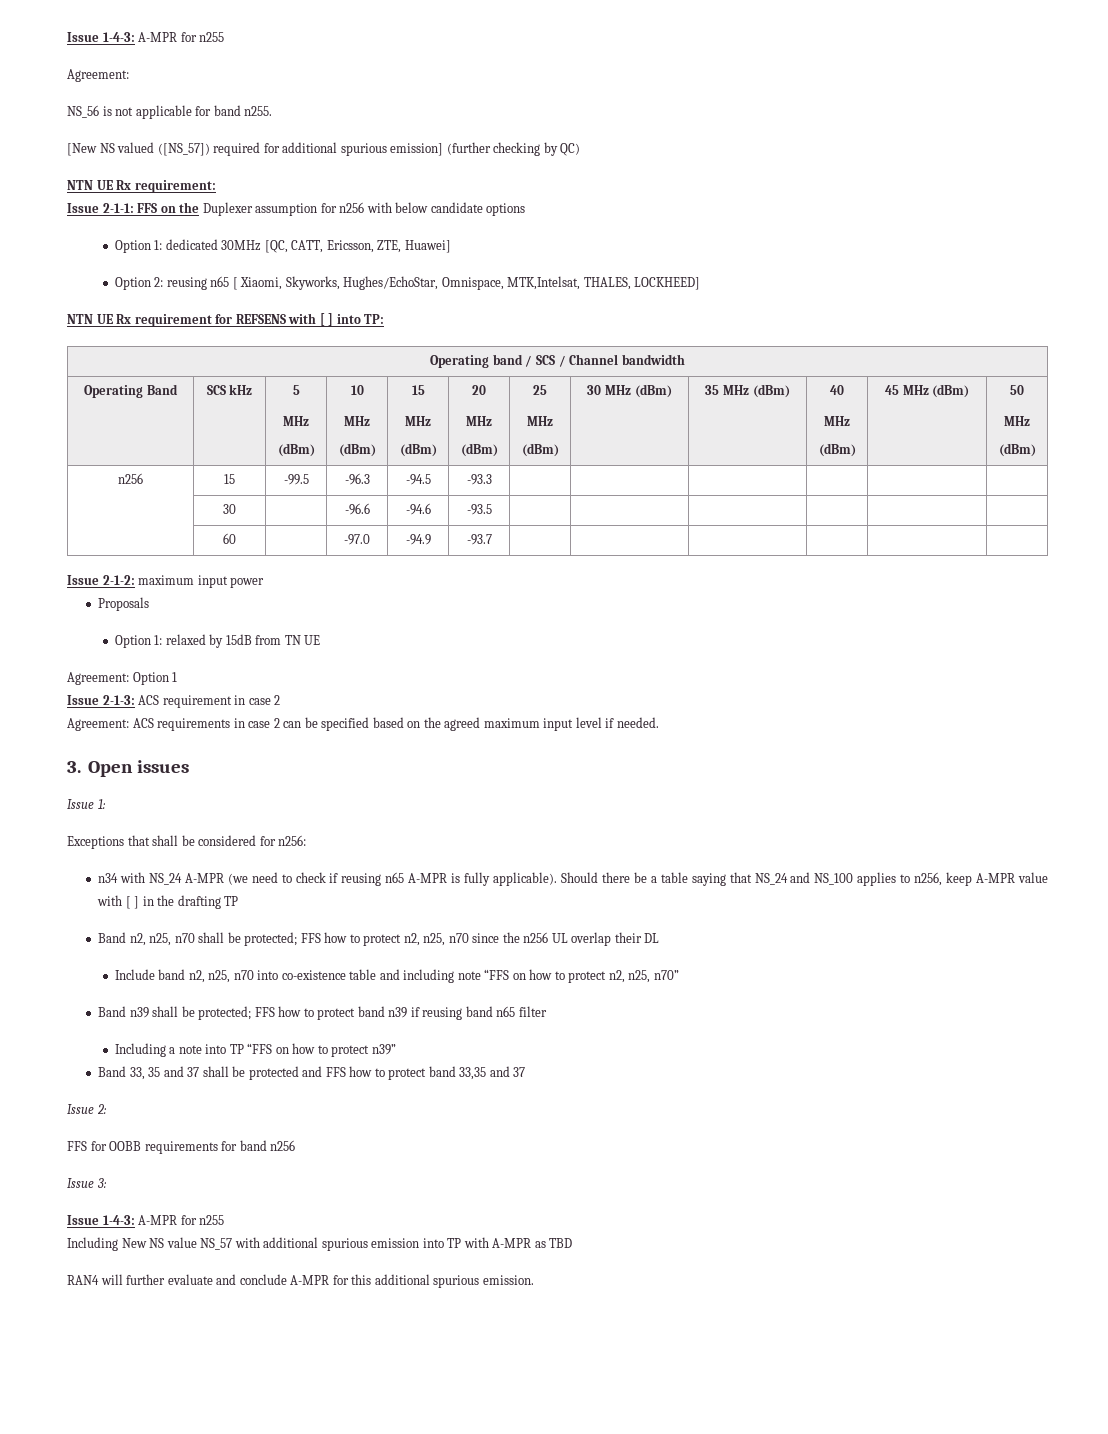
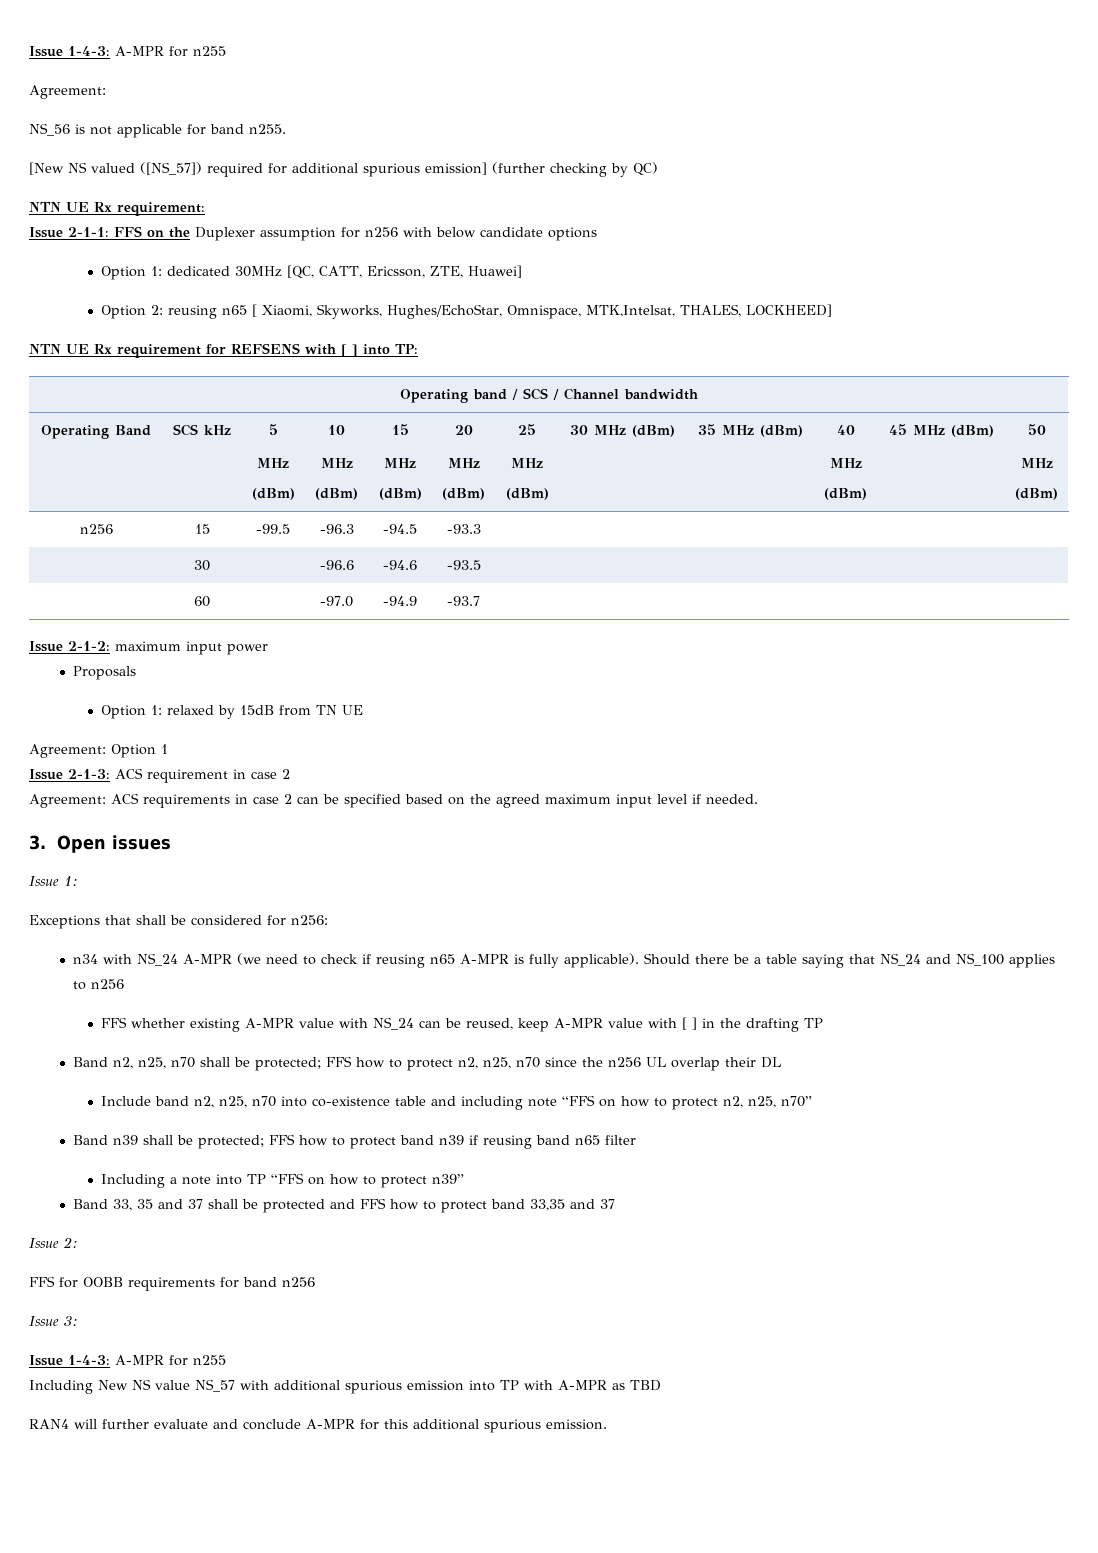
- Should there be a table saying that NS_24 and NS_100 applies to n256, keep A-MPR value with [ ] in the drafting TP
+ Should there be a table saying that NS_24 and NS_100 applies to n256
+ FFS whether existing A-MPR value with NS_24 can be reused, keep A-MPR value with [ ] in the drafting TP

